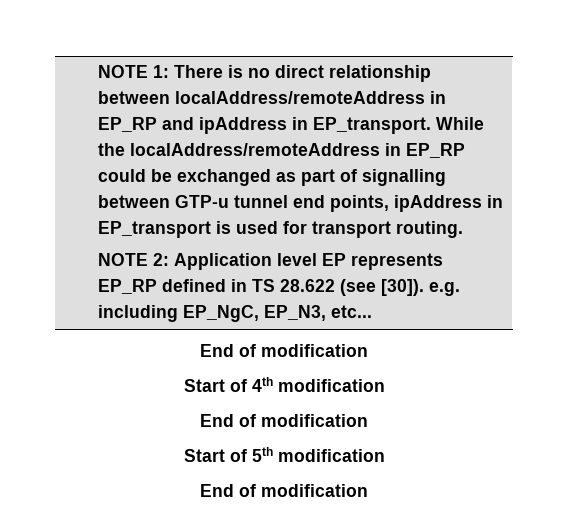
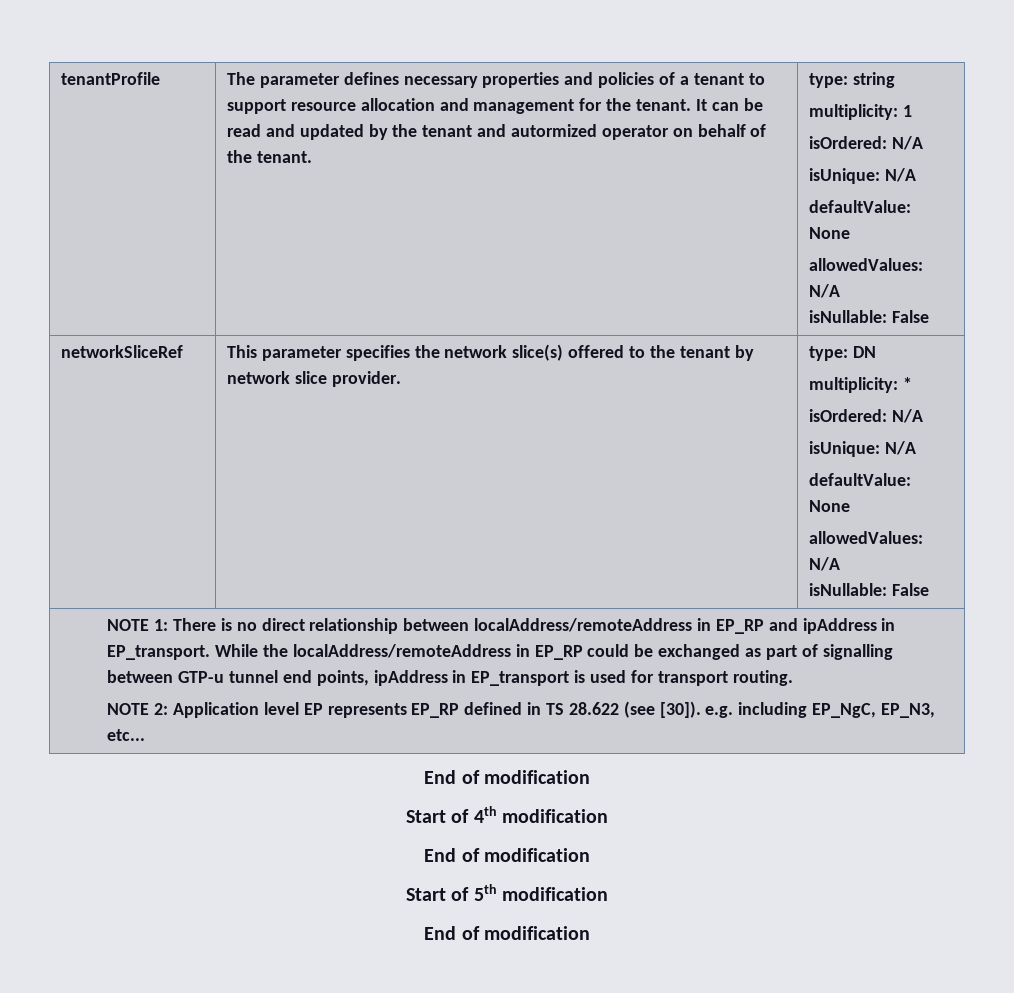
+ tenantProfile | The parameter defines necessary properties and policies of a tenant to support resource allocation and management for the tenant. It can be read and updated by the tenant and autormized operator on behalf of the tenant. | type: string
+ multiplicity: 1
+ isOrdered: N/A
+ isUnique: N/A
+ defaultValue: None
+ allowedValues: N/A
+ isNullable: False
+ networkSliceRef | This parameter specifies the network slice(s) offered to the tenant by network slice provider. | type: DN
+ multiplicity: *
+ isOrdered: N/A
+ isUnique: N/A
+ defaultValue: None
+ allowedValues: N/A
+ isNullable: False

